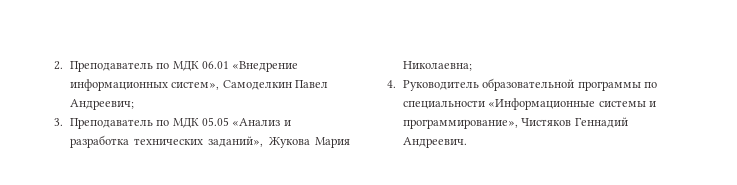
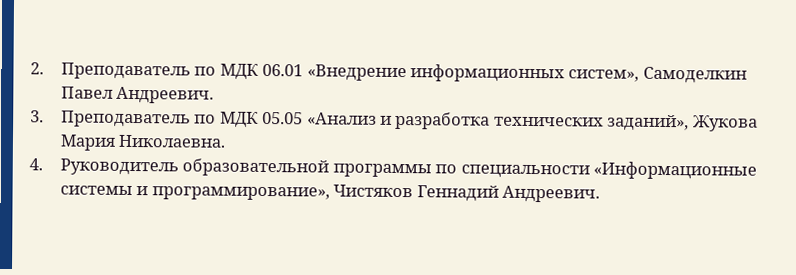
- 2. Преподаватель по МДК 06.01 «Внедрение информационных систем», Самоделкин Павел Андреевич;
+ 2. Преподаватель по МДК 06.01 «Внедрение информационных систем», Самоделкин Павел Андреевич.
- 3. Преподаватель по МДК 05.05 «Анализ и разработка технических заданий», Жукова Мария Николаевна;
+ 3. Преподаватель по МДК 05.05 «Анализ и разработка технических заданий», Жукова Мария Николаевна.

